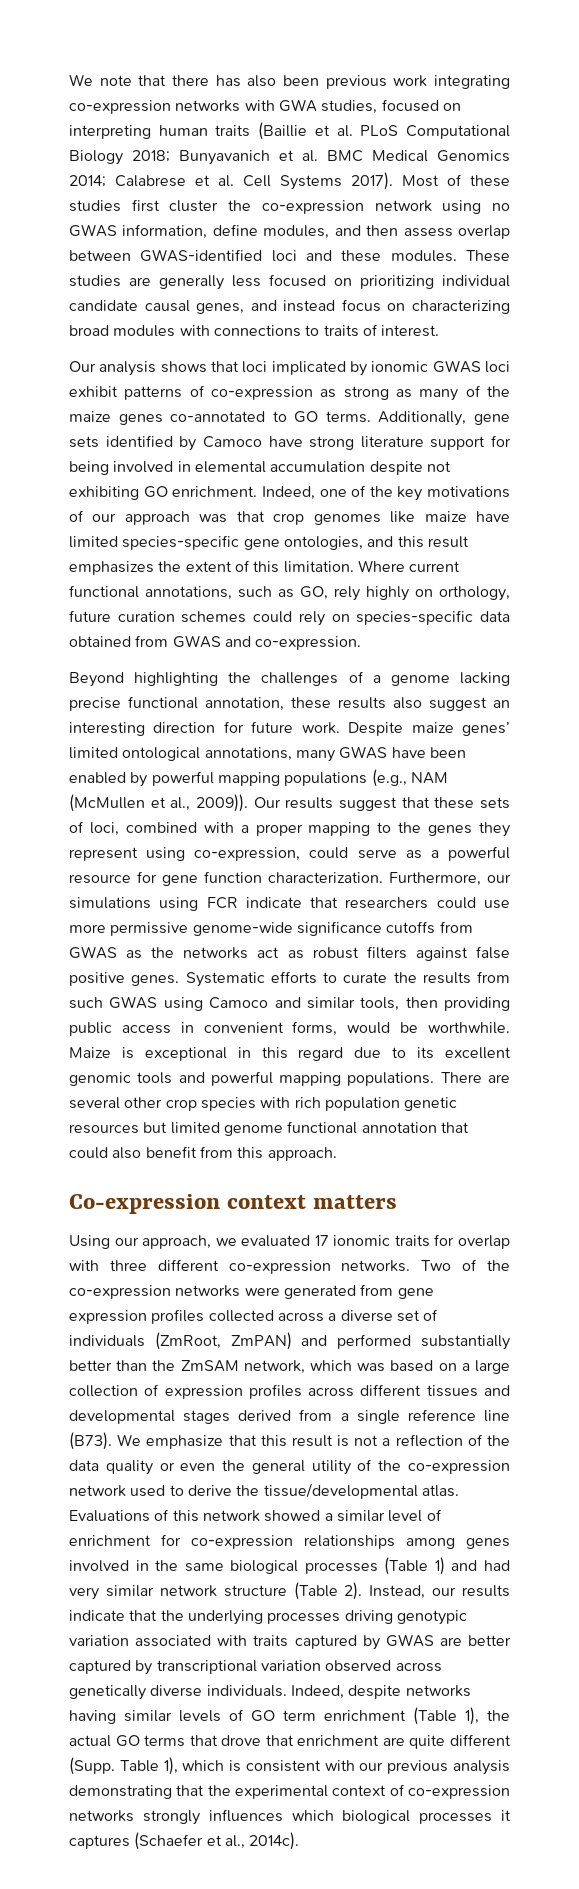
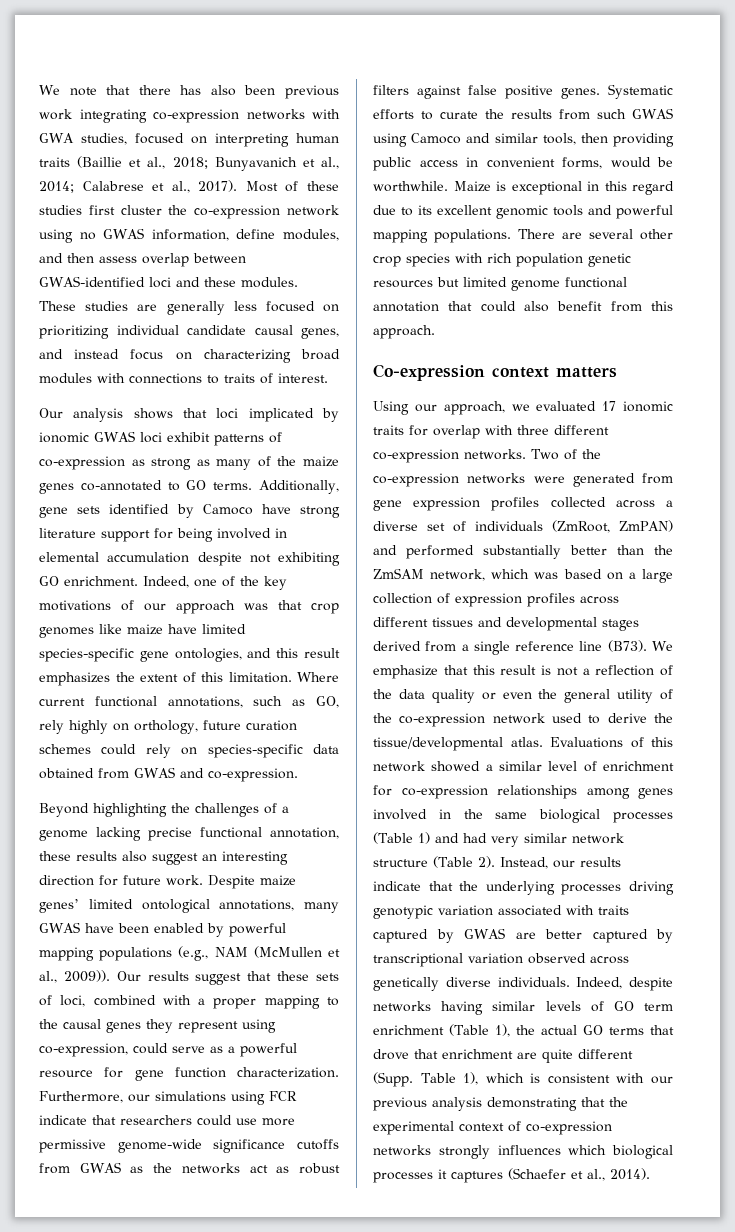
- We note that there has also been previous work integrating co-expression networks with GWA studies, focused on interpreting human traits (Baillie et al. PLoS Computational Biology 2018; Bunyavanich et al. BMC Medical Genomics 2014; Calabrese et al. Cell Systems 2017).
+ We note that there has also been previous work integrating co-expression networks with GWA studies, focused on interpreting human traits (Baillie et al., 2018; Bunyavanich et al., 2014; Calabrese et al., 2017).
- Our results suggest that these sets of loci, combined with a proper mapping to the genes they represent using co-expression, could serve as a powerful resource for gene function characterization.
+ Our results suggest that these sets of loci, combined with a proper mapping to the causal genes they represent using co-expression, could serve as a powerful resource for gene function characterization.
- Table 1), which is consistent with our previous analysis demonstrating that the experimental context of co-expression networks strongly influences which biological processes it captures (Schaefer et al., 2014c).
+ Table 1), which is consistent with our previous analysis demonstrating that the experimental context of co-expression networks strongly influences which biological processes it captures (Schaefer et al., 2014).

